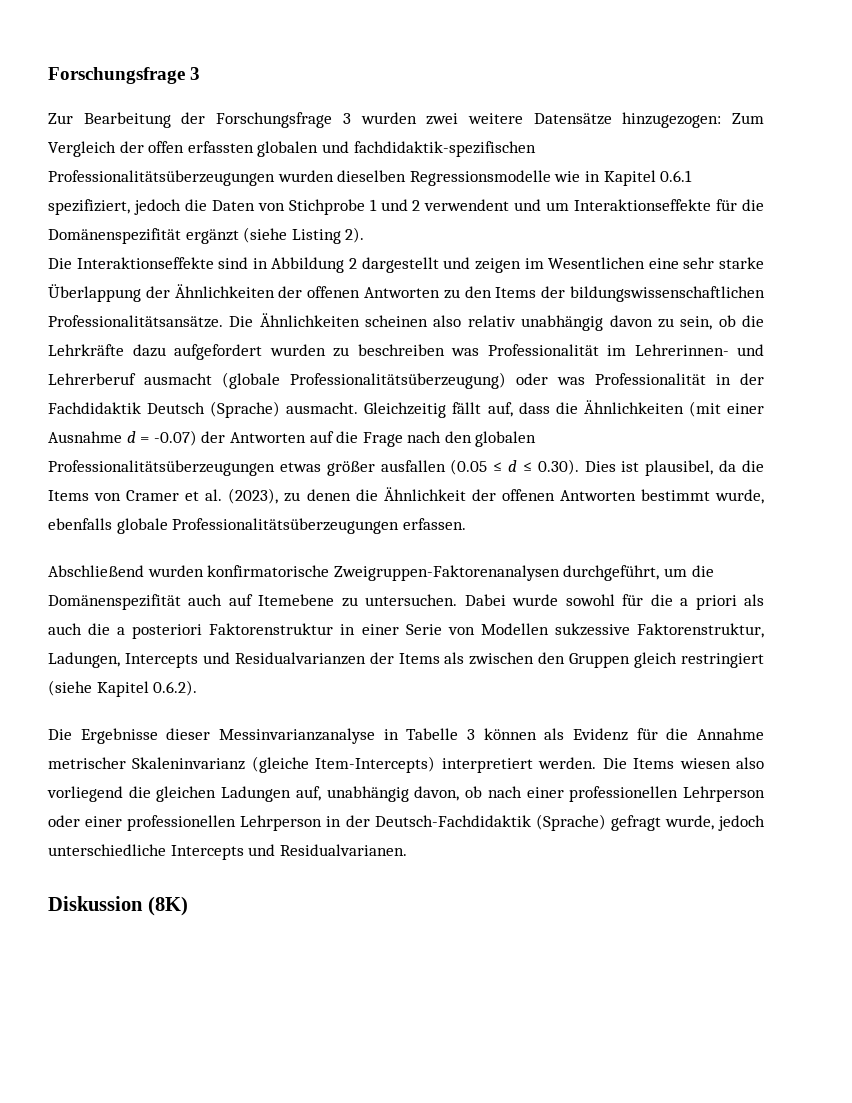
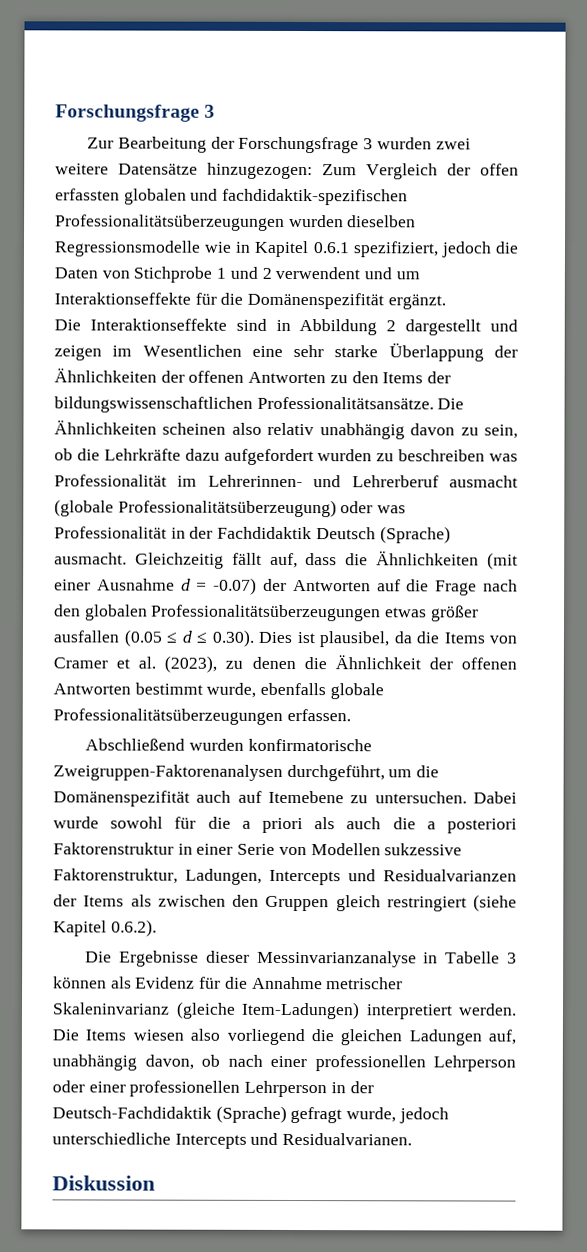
- Zur Bearbeitung der Forschungsfrage 3 wurden zwei weitere Datensätze hinzugezogen: Zum Vergleich der offen erfassten globalen und fachdidaktik-spezifischen Professionalitätsüberzeugungen wurden dieselben Regressionsmodelle wie in Kapitel 0.6.1 spezifiziert, jedoch die Daten von Stichprobe 1 und 2 verwendent und um Interaktionseffekte für die Domänenspezifität ergänzt (siehe Listing 2).
+ Zur Bearbeitung der Forschungsfrage 3 wurden zwei weitere Datensätze hinzugezogen: Zum Vergleich der offen erfassten globalen und fachdidaktik-spezifischen Professionalitätsüberzeugungen wurden dieselben Regressionsmodelle wie in Kapitel 0.6.1 spezifiziert, jedoch die Daten von Stichprobe 1 und 2 verwendent und um Interaktionseffekte für die Domänenspezifität ergänzt.
- Die Ergebnisse dieser Messinvarianzanalyse in Tabelle 3 können als Evidenz für die Annahme metrischer Skaleninvarianz (gleiche Item-Intercepts) interpretiert werden.
+ Die Ergebnisse dieser Messinvarianzanalyse in Tabelle 3 können als Evidenz für die Annahme metrischer Skaleninvarianz (gleiche Item-Ladungen) interpretiert werden.
- Diskussion (8K)
+ Diskussion

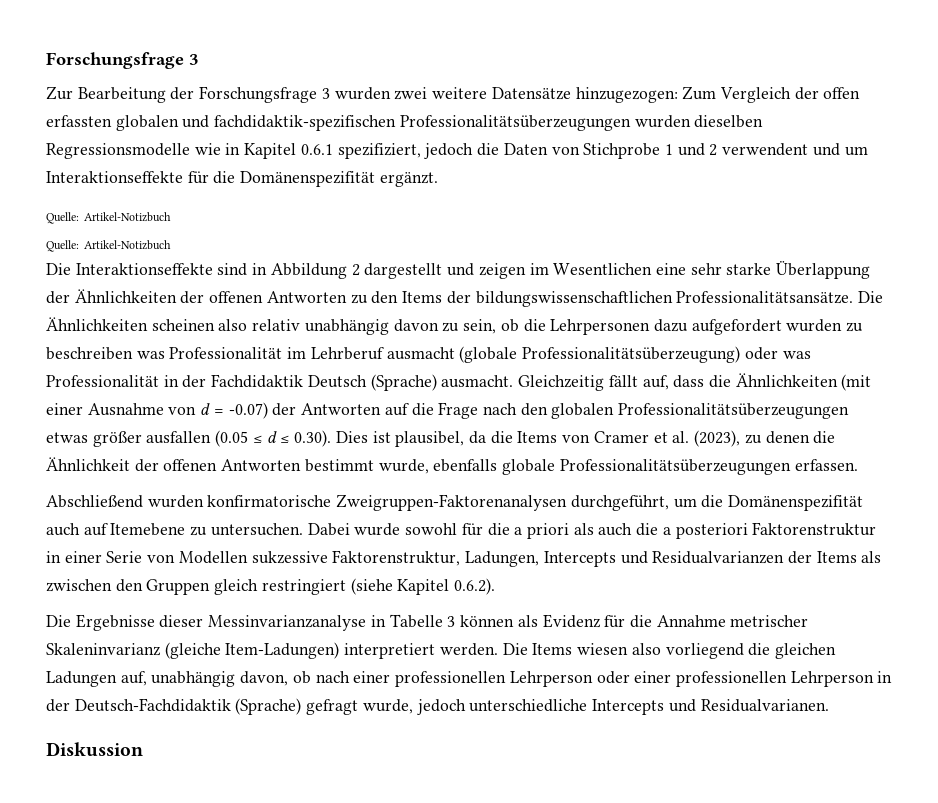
  Zur Bearbeitung der Forschungsfrage 3 wurden zwei weitere Datensätze hinzugezogen: Zum Vergleich der offen erfassten globalen und fachdidaktik-spezifischen Professionalitätsüberzeugungen wurden dieselben Regressionsmodelle wie in Kapitel 0.6.1 spezifiziert, jedoch die Daten von Stichprobe 1 und 2 verwendent und um Interaktionseffekte für die Domänenspezifität ergänzt.
+ Quelle: Artikel-Notizbuch
+ Quelle: Artikel-Notizbuch
- Die Ähnlichkeiten scheinen also relativ unabhängig davon zu sein, ob die Lehrkräfte dazu aufgefordert wurden zu beschreiben was Professionalität im Lehrerinnen- und Lehrerberuf ausmacht (globale Professionalitätsüberzeugung) oder was Professionalität in der Fachdidaktik Deutsch (Sprache) ausmacht.
+ Die Ähnlichkeiten scheinen also relativ unabhängig davon zu sein, ob die Lehrpersonen dazu aufgefordert wurden zu beschreiben was Professionalität im Lehrberuf ausmacht (globale Professionalitätsüberzeugung) oder was Professionalität in der Fachdidaktik Deutsch (Sprache) ausmacht.
- Gleichzeitig fällt auf, dass die Ähnlichkeiten (mit einer Ausnahme d = -0.07) der Antworten auf die Frage nach den globalen Professionalitätsüberzeugungen etwas größer ausfallen (0.05 ≤ d ≤ 0.30). Dies ist plausibel, da die Items von Cramer et al. (2023), zu denen die Ähnlichkeit der offenen Antworten bestimmt wurde, ebenfalls globale Professionalitätsüberzeugungen erfassen.
+ Gleichzeitig fällt auf, dass die Ähnlichkeiten (mit einer Ausnahme von d = -0.07) der Antworten auf die Frage nach den globalen Professionalitätsüberzeugungen etwas größer ausfallen (0.05 ≤ d ≤ 0.30). Dies ist plausibel, da die Items von Cramer et al. (2023), zu denen die Ähnlichkeit der offenen Antworten bestimmt wurde, ebenfalls globale Professionalitätsüberzeugungen erfassen.

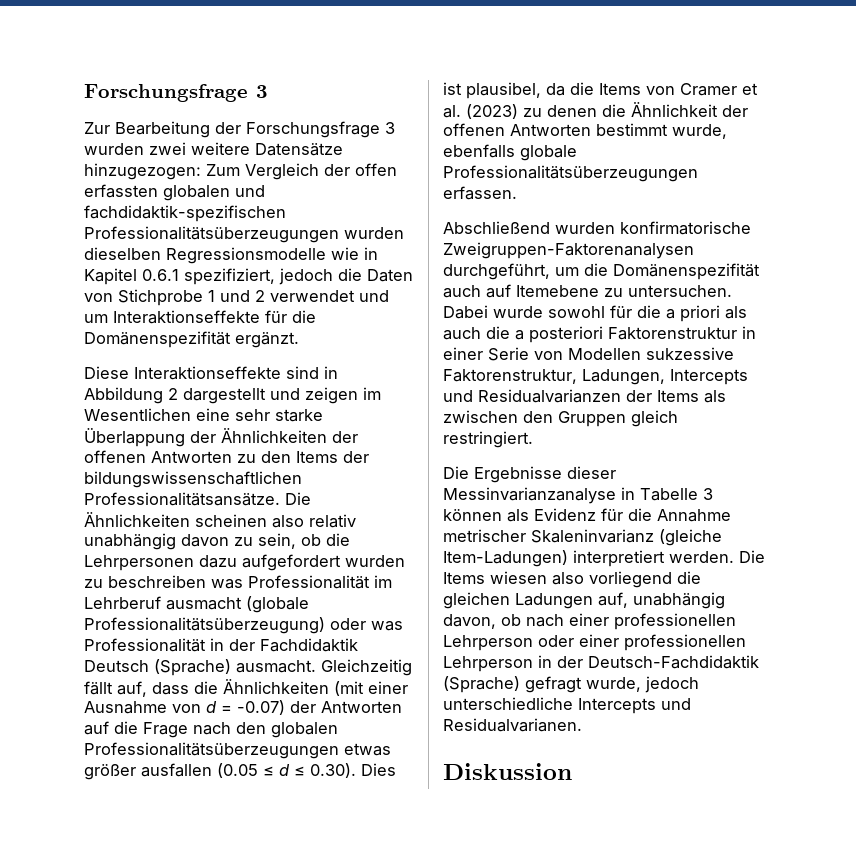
- Zur Bearbeitung der Forschungsfrage 3 wurden zwei weitere Datensätze hinzugezogen: Zum Vergleich der offen erfassten globalen und fachdidaktik-spezifischen Professionalitätsüberzeugungen wurden dieselben Regressionsmodelle wie in Kapitel 0.6.1 spezifiziert, jedoch die Daten von Stichprobe 1 und 2 verwendent und um Interaktionseffekte für die Domänenspezifität ergänzt.
- Quelle: Artikel-Notizbuch
- Quelle: Artikel-Notizbuch
- Die Interaktionseffekte sind in Abbildung 2 dargestellt und zeigen im Wesentlichen eine sehr starke Überlappung der Ähnlichkeiten der offenen Antworten zu den Items der bildungswissenschaftlichen Professionalitätsansätze.
+ Zur Bearbeitung der Forschungsfrage 3 wurden zwei weitere Datensätze hinzugezogen: Zum Vergleich der offen erfassten globalen und fachdidaktik-spezifischen Professionalitätsüberzeugungen wurden dieselben Regressionsmodelle wie in Kapitel 0.6.1 spezifiziert, jedoch die Daten von Stichprobe 1 und 2 verwendet und um Interaktionseffekte für die Domänenspezifität ergänzt.
+ Diese Interaktionseffekte sind in Abbildung 2 dargestellt und zeigen im Wesentlichen eine sehr starke Überlappung der Ähnlichkeiten der offenen Antworten zu den Items der bildungswissenschaftlichen Professionalitätsansätze.
- Gleichzeitig fällt auf, dass die Ähnlichkeiten (mit einer Ausnahme von d = -0.07) der Antworten auf die Frage nach den globalen Professionalitätsüberzeugungen etwas größer ausfallen (0.05 ≤ d ≤ 0.30). Dies ist plausibel, da die Items von Cramer et al. (2023), zu denen die Ähnlichkeit der offenen Antworten bestimmt wurde, ebenfalls globale Professionalitätsüberzeugungen erfassen.
+ Gleichzeitig fällt auf, dass die Ähnlichkeiten (mit einer Ausnahme von d = -0.07) der Antworten auf die Frage nach den globalen Professionalitätsüberzeugungen etwas größer ausfallen (0.05 ≤ d ≤ 0.30). Dies ist plausibel, da die Items von Cramer et al. (2023) zu denen die Ähnlichkeit der offenen Antworten bestimmt wurde, ebenfalls globale Professionalitätsüberzeugungen erfassen.
- Dabei wurde sowohl für die a priori als auch die a posteriori Faktorenstruktur in einer Serie von Modellen sukzessive Faktorenstruktur, Ladungen, Intercepts und Residualvarianzen der Items als zwischen den Gruppen gleich restringiert (siehe Kapitel 0.6.2).
+ Dabei wurde sowohl für die a priori als auch die a posteriori Faktorenstruktur in einer Serie von Modellen sukzessive Faktorenstruktur, Ladungen, Intercepts und Residualvarianzen der Items als zwischen den Gruppen gleich restringiert.

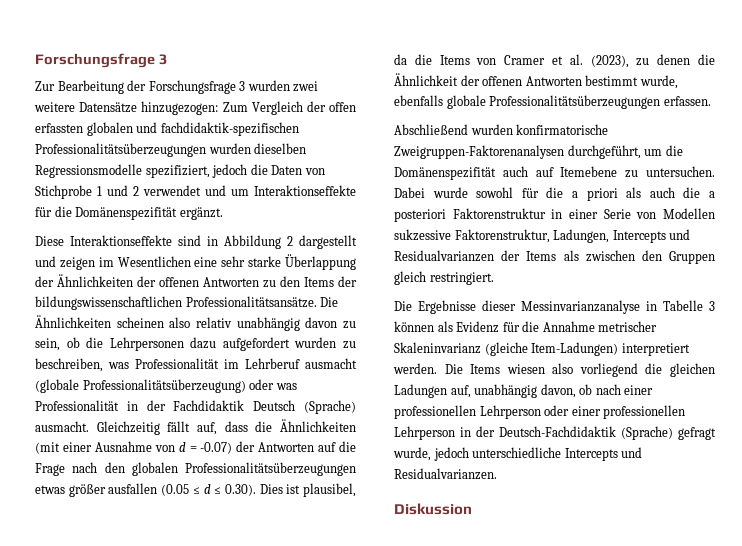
- Zur Bearbeitung der Forschungsfrage 3 wurden zwei weitere Datensätze hinzugezogen: Zum Vergleich der offen erfassten globalen und fachdidaktik-spezifischen Professionalitätsüberzeugungen wurden dieselben Regressionsmodelle wie in Kapitel 0.6.1 spezifiziert, jedoch die Daten von Stichprobe 1 und 2 verwendet und um Interaktionseffekte für die Domänenspezifität ergänzt.
+ Zur Bearbeitung der Forschungsfrage 3 wurden zwei weitere Datensätze hinzugezogen: Zum Vergleich der offen erfassten globalen und fachdidaktik-spezifischen Professionalitätsüberzeugungen wurden dieselben Regressionsmodelle spezifiziert, jedoch die Daten von Stichprobe 1 und 2 verwendet und um Interaktionseffekte für die Domänenspezifität ergänzt.
- Die Ähnlichkeiten scheinen also relativ unabhängig davon zu sein, ob die Lehrpersonen dazu aufgefordert wurden zu beschreiben was Professionalität im Lehrberuf ausmacht (globale Professionalitätsüberzeugung) oder was Professionalität in der Fachdidaktik Deutsch (Sprache) ausmacht.
+ Die Ähnlichkeiten scheinen also relativ unabhängig davon zu sein, ob die Lehrpersonen dazu aufgefordert wurden zu beschreiben, was Professionalität im Lehrberuf ausmacht (globale Professionalitätsüberzeugung) oder was Professionalität in der Fachdidaktik Deutsch (Sprache) ausmacht.
- Gleichzeitig fällt auf, dass die Ähnlichkeiten (mit einer Ausnahme von d = -0.07) der Antworten auf die Frage nach den globalen Professionalitätsüberzeugungen etwas größer ausfallen (0.05 ≤ d ≤ 0.30). Dies ist plausibel, da die Items von Cramer et al. (2023) zu denen die Ähnlichkeit der offenen Antworten bestimmt wurde, ebenfalls globale Professionalitätsüberzeugungen erfassen.
+ Gleichzeitig fällt auf, dass die Ähnlichkeiten (mit einer Ausnahme von d = -0.07) der Antworten auf die Frage nach den globalen Professionalitätsüberzeugungen etwas größer ausfallen (0.05 ≤ d ≤ 0.30). Dies ist plausibel, da die Items von Cramer et al. (2023), zu denen die Ähnlichkeit der offenen Antworten bestimmt wurde, ebenfalls globale Professionalitätsüberzeugungen erfassen.
- Die Items wiesen also vorliegend die gleichen Ladungen auf, unabhängig davon, ob nach einer professionellen Lehrperson oder einer professionellen Lehrperson in der Deutsch-Fachdidaktik (Sprache) gefragt wurde, jedoch unterschiedliche Intercepts und Residualvarianen.
+ Die Items wiesen also vorliegend die gleichen Ladungen auf, unabhängig davon, ob nach einer professionellen Lehrperson oder einer professionellen Lehrperson in der Deutsch-Fachdidaktik (Sprache) gefragt wurde, jedoch unterschiedliche Intercepts und Residualvarianzen.

